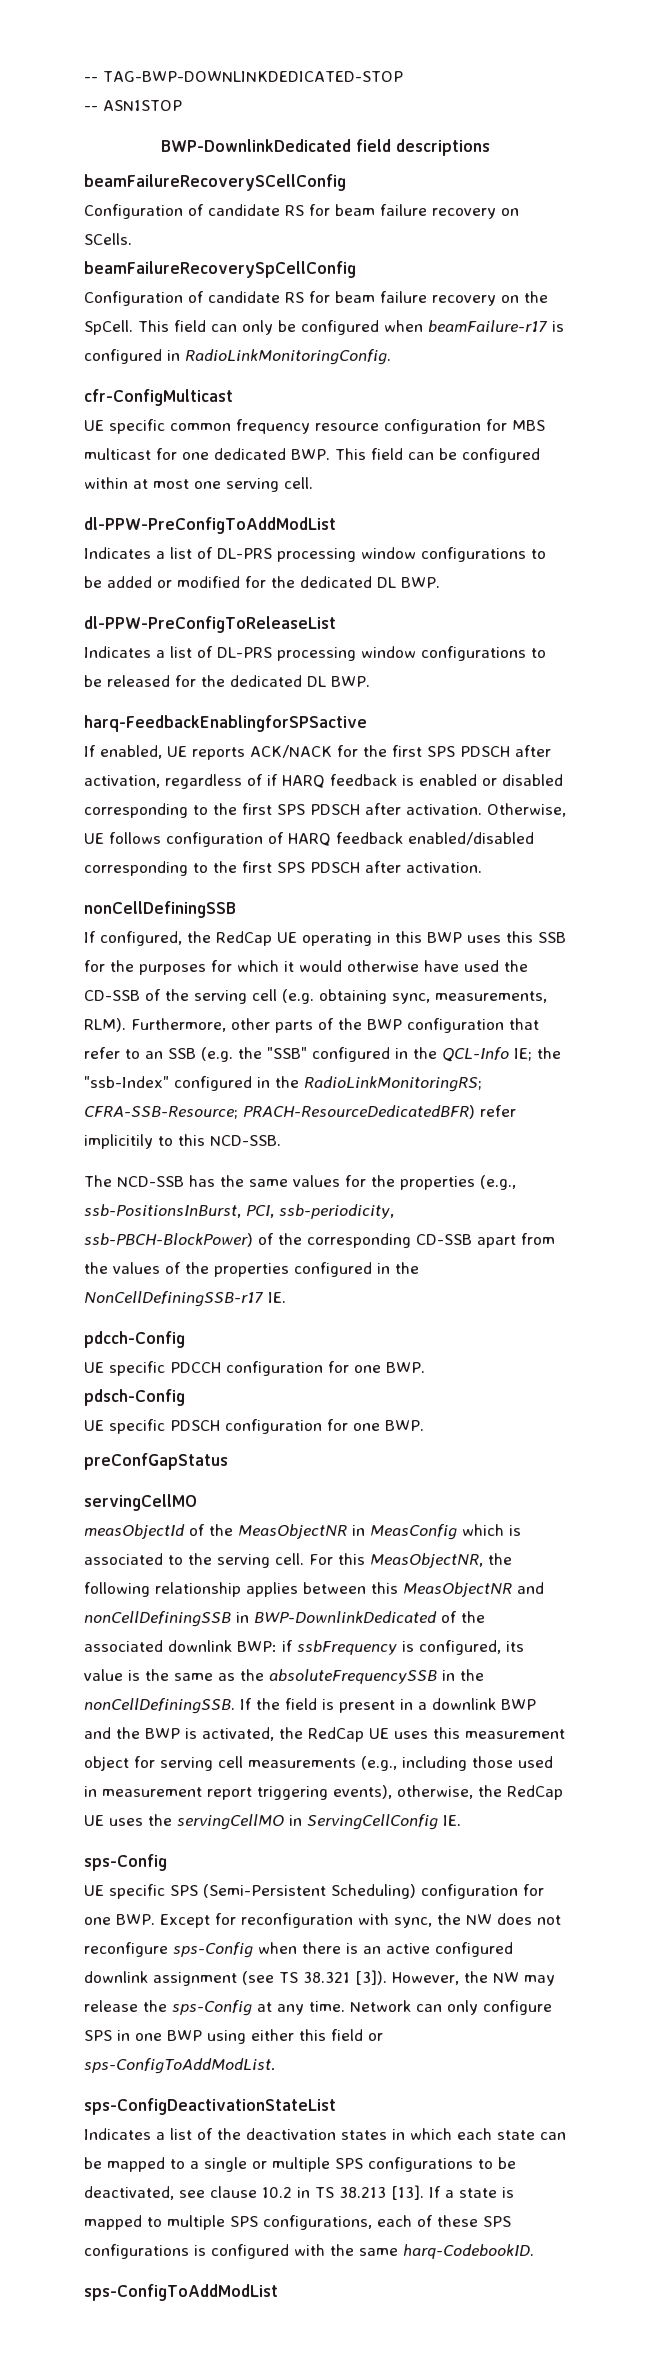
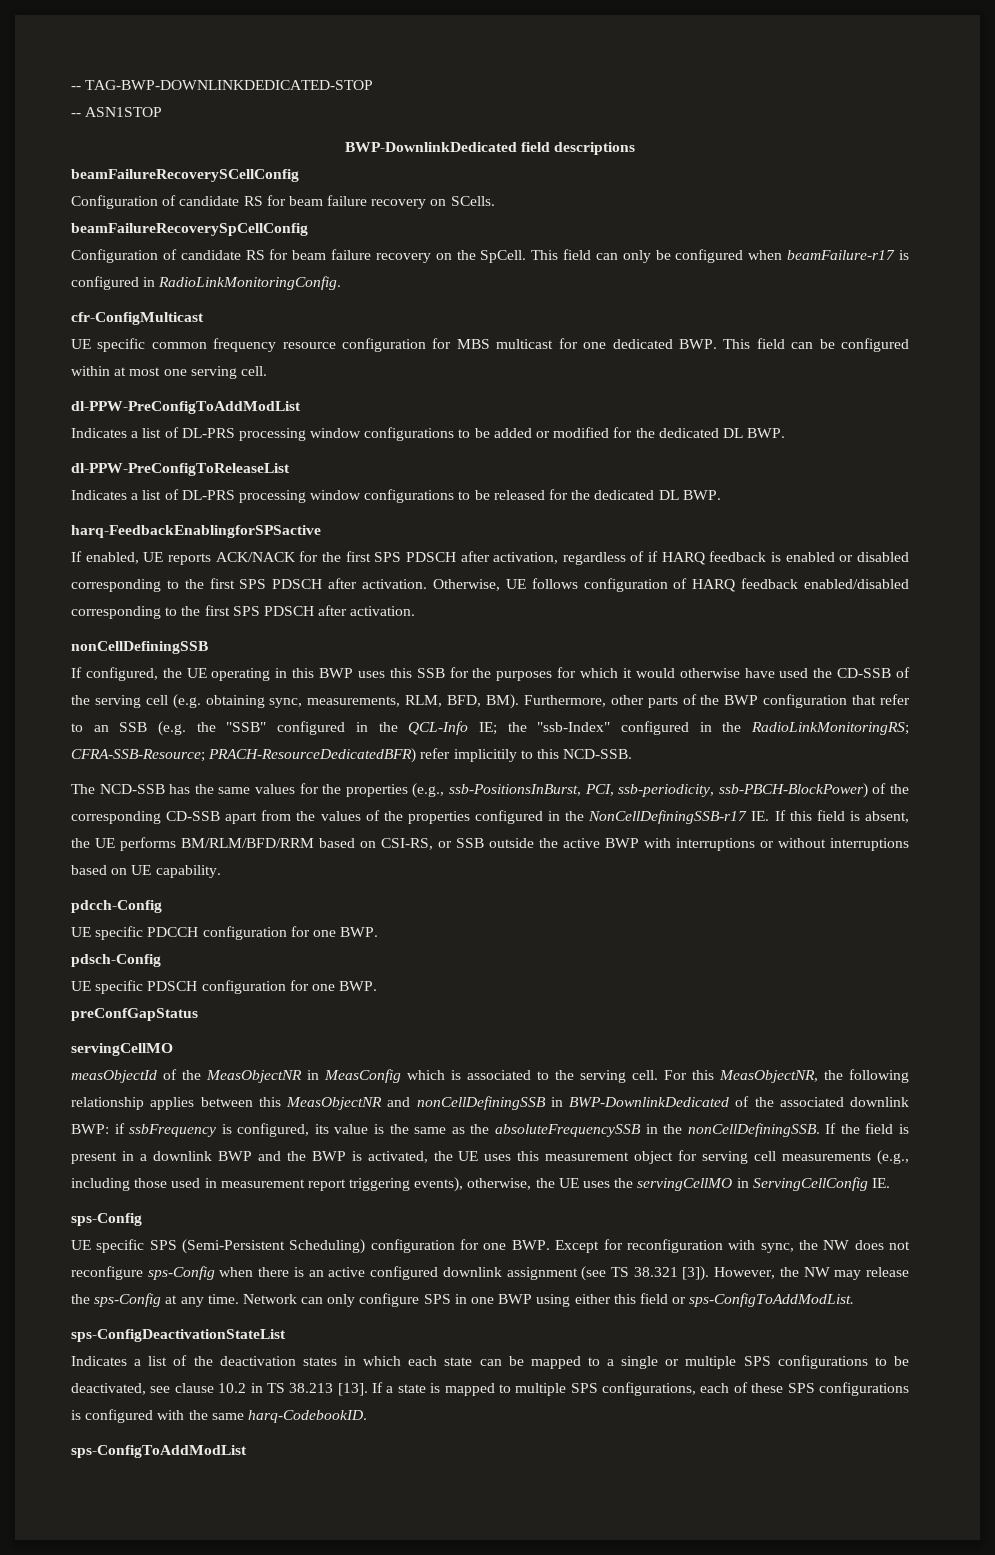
- If configured, the RedCap UE operating in this BWP uses this SSB for the purposes for which it would otherwise have used the CD-SSB of the serving cell (e.g. obtaining sync, measurements, RLM). Furthermore, other parts of the BWP configuration that refer to an SSB (e.g. the "SSB" configured in the QCL-Info IE;
+ If configured, the UE operating in this BWP uses this SSB for the purposes for which it would otherwise have used the CD-SSB of the serving cell (e.g. obtaining sync, measurements, RLM, BFD, BM). Furthermore, other parts of the BWP configuration that refer to an SSB (e.g. the "SSB" configured in the QCL-Info IE;
- The NCD-SSB has the same values for the properties (e.g., ssb-PositionsInBurst, PCI, ssb-periodicity, ssb-PBCH-BlockPower) of the corresponding CD-SSB apart from the values of the properties configured in the NonCellDefiningSSB-r17 IE.
+ The NCD-SSB has the same values for the properties (e.g., ssb-PositionsInBurst, PCI, ssb-periodicity, ssb-PBCH-BlockPower) of the corresponding CD-SSB apart from the values of the properties configured in the NonCellDefiningSSB-r17 IE. If this field is absent, the UE performs BM/RLM/BFD/RRM based on CSI-RS, or SSB outside the active BWP with interruptions or without interruptions based on UE capability.
- If the field is present in a downlink BWP and the BWP is activated, the RedCap UE uses this measurement object for serving cell measurements (e.g., including those used in measurement report triggering events), otherwise, the RedCap UE uses the servingCellMO in ServingCellConfig IE.
+ If the field is present in a downlink BWP and the BWP is activated, the UE uses this measurement object for serving cell measurements (e.g., including those used in measurement report triggering events), otherwise, the UE uses the servingCellMO in ServingCellConfig IE.

